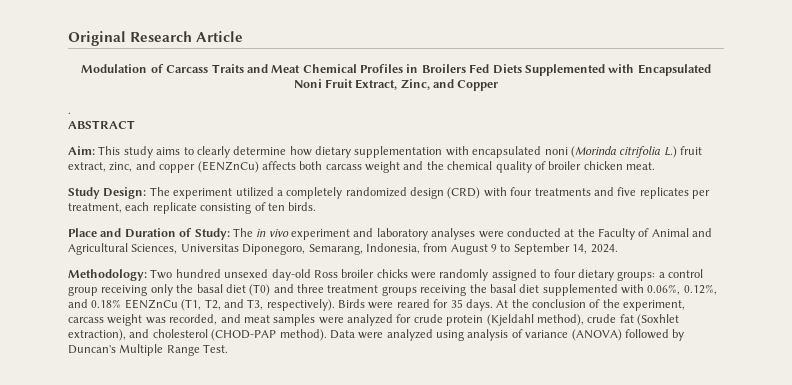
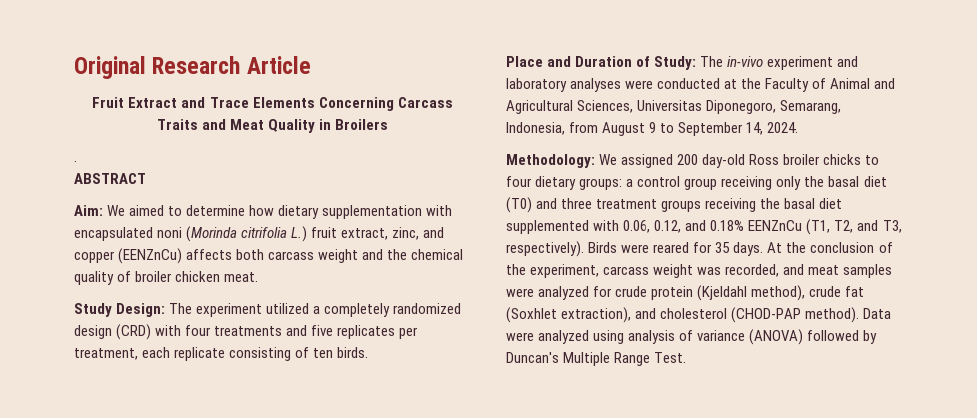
- Modulation of Carcass Traits and Meat Chemical Profiles in Broilers Fed Diets Supplemented with Encapsulated Noni Fruit Extract, Zinc, and Copper
+ Fruit Extract and Trace Elements Concerning Carcass Traits and Meat Quality in Broilers
  .
  ABSTRACT
- Aim: This study aims to clearly determine how dietary supplementation with encapsulated noni (Morinda citrifolia L.) fruit extract, zinc, and copper (EENZnCu) affects both carcass weight and the chemical quality of broiler chicken meat.
+ Aim: We aimed to determine how dietary supplementation with encapsulated noni (Morinda citrifolia L.) fruit extract, zinc, and copper (EENZnCu) affects both carcass weight and the chemical quality of broiler chicken meat.
- Place and Duration of Study: The in vivo experiment and laboratory analyses were conducted at the Faculty of Animal and Agricultural Sciences, Universitas Diponegoro, Semarang, Indonesia, from August 9 to September 14, 2024.
+ Place and Duration of Study: The in-vivo experiment and laboratory analyses were conducted at the Faculty of Animal and Agricultural Sciences, Universitas Diponegoro, Semarang, Indonesia, from August 9 to September 14, 2024.
- Methodology: Two hundred unsexed day-old Ross broiler chicks were randomly assigned to four dietary groups: a control group receiving only the basal diet (T0) and three treatment groups receiving the basal diet supplemented with 0.06%, 0.12%, and 0.18% EENZnCu (T1, T2, and T3, respectively).
+ Methodology: We assigned 200 day-old Ross broiler chicks to four dietary groups: a control group receiving only the basal diet (T0) and three treatment groups receiving the basal diet supplemented with 0.06, 0.12, and 0.18% EENZnCu (T1, T2, and T3, respectively).

